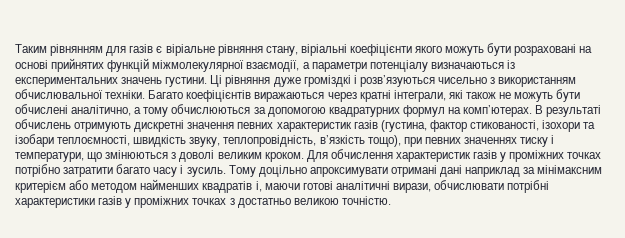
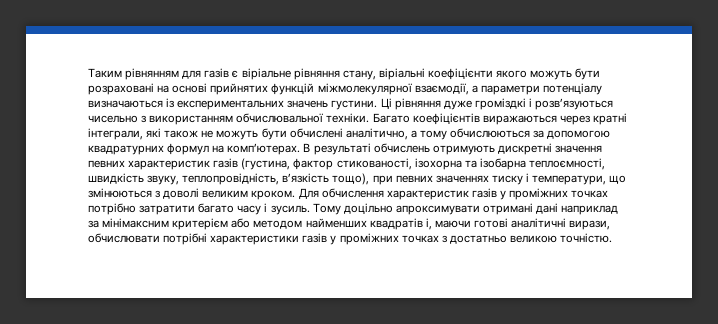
- В результаті обчислень отримують дискретні значення певних характеристик газів (густина, фактор стикованості, ізохори та ізобари теплоємності, швидкість звуку, теплопровідність, в’язкість тощо), при певних значеннях тиску і температури, що змінюються з доволі великим кроком.
+ В результаті обчислень отримують дискретні значення певних характеристик газів (густина, фактор стикованості, ізохорна та ізобарна теплоємності, швидкість звуку, теплопровідність, в’язкість тощо), при певних значеннях тиску і температури, що змінюються з доволі великим кроком.

